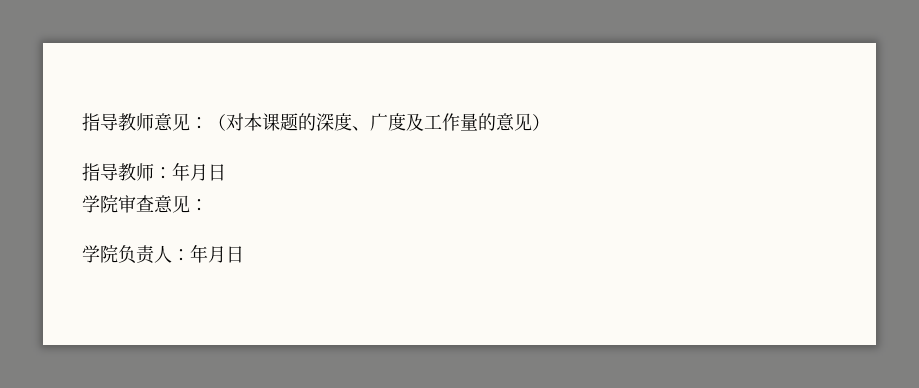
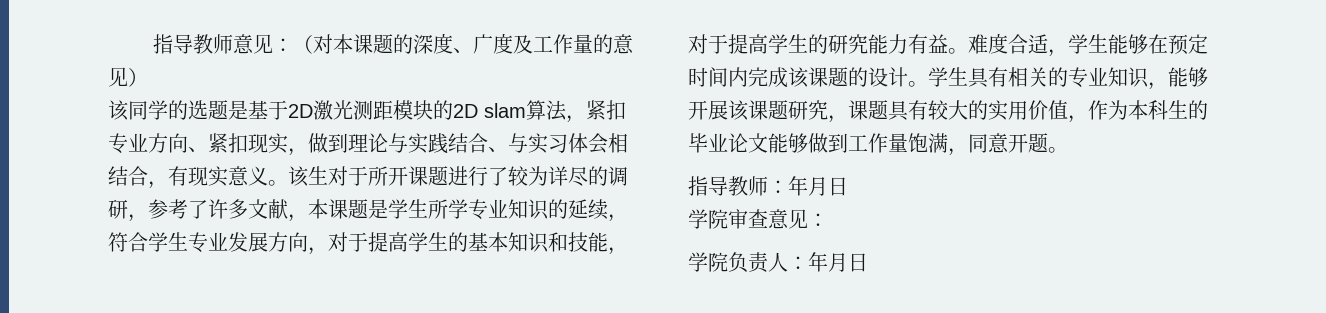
+ 该同学的选题是基于2D激光测距模块的2D slam算法，紧扣专业方向、紧扣现实，做到理论与实践结合、与实习体会相结合，有现实意义。该生对于所开课题进行了较为详尽的调研，参考了许多文献，本课题是学生所学专业知识的延续，符合学生专业发展方向，对于提高学生的基本知识和技能，对于提高学生的研究能力有益。难度合适，学生能够在预定时间内完成该课题的设计。学生具有相关的专业知识，能够开展该课题研究，课题具有较大的实用价值，作为本科生的毕业论文能够做到工作量饱满，同意开题。

